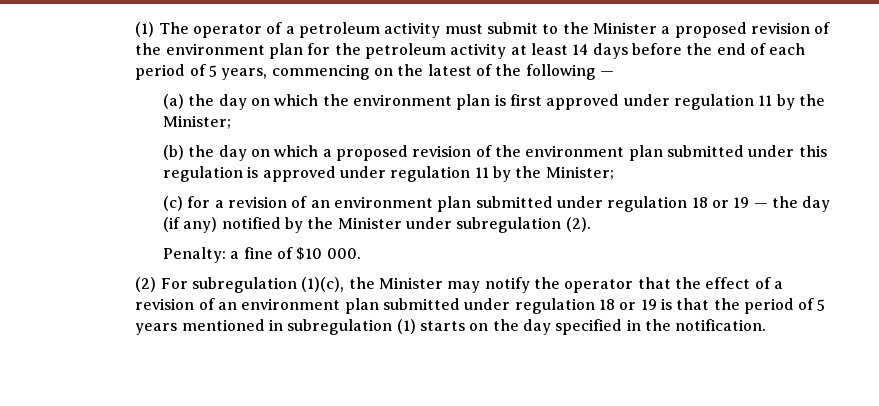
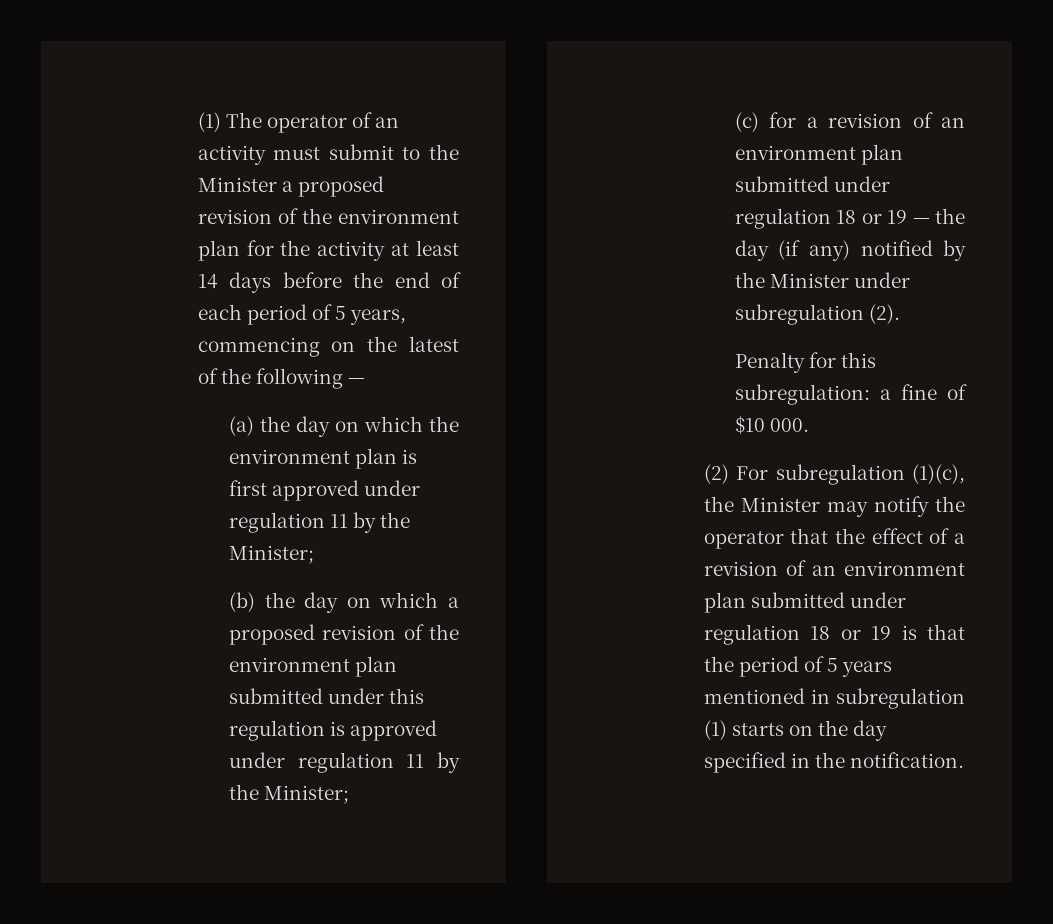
- (1) The operator of a petroleum activity must submit to the Minister a proposed revision of the environment plan for the petroleum activity at least 14 days before the end of each period of 5 years, commencing on the latest of the following —
+ (1) The operator of an activity must submit to the Minister a proposed revision of the environment plan for the activity at least 14 days before the end of each period of 5 years, commencing on the latest of the following —
- Penalty: a fine of $10 000.
+ Penalty for this subregulation: a fine of $10 000.

